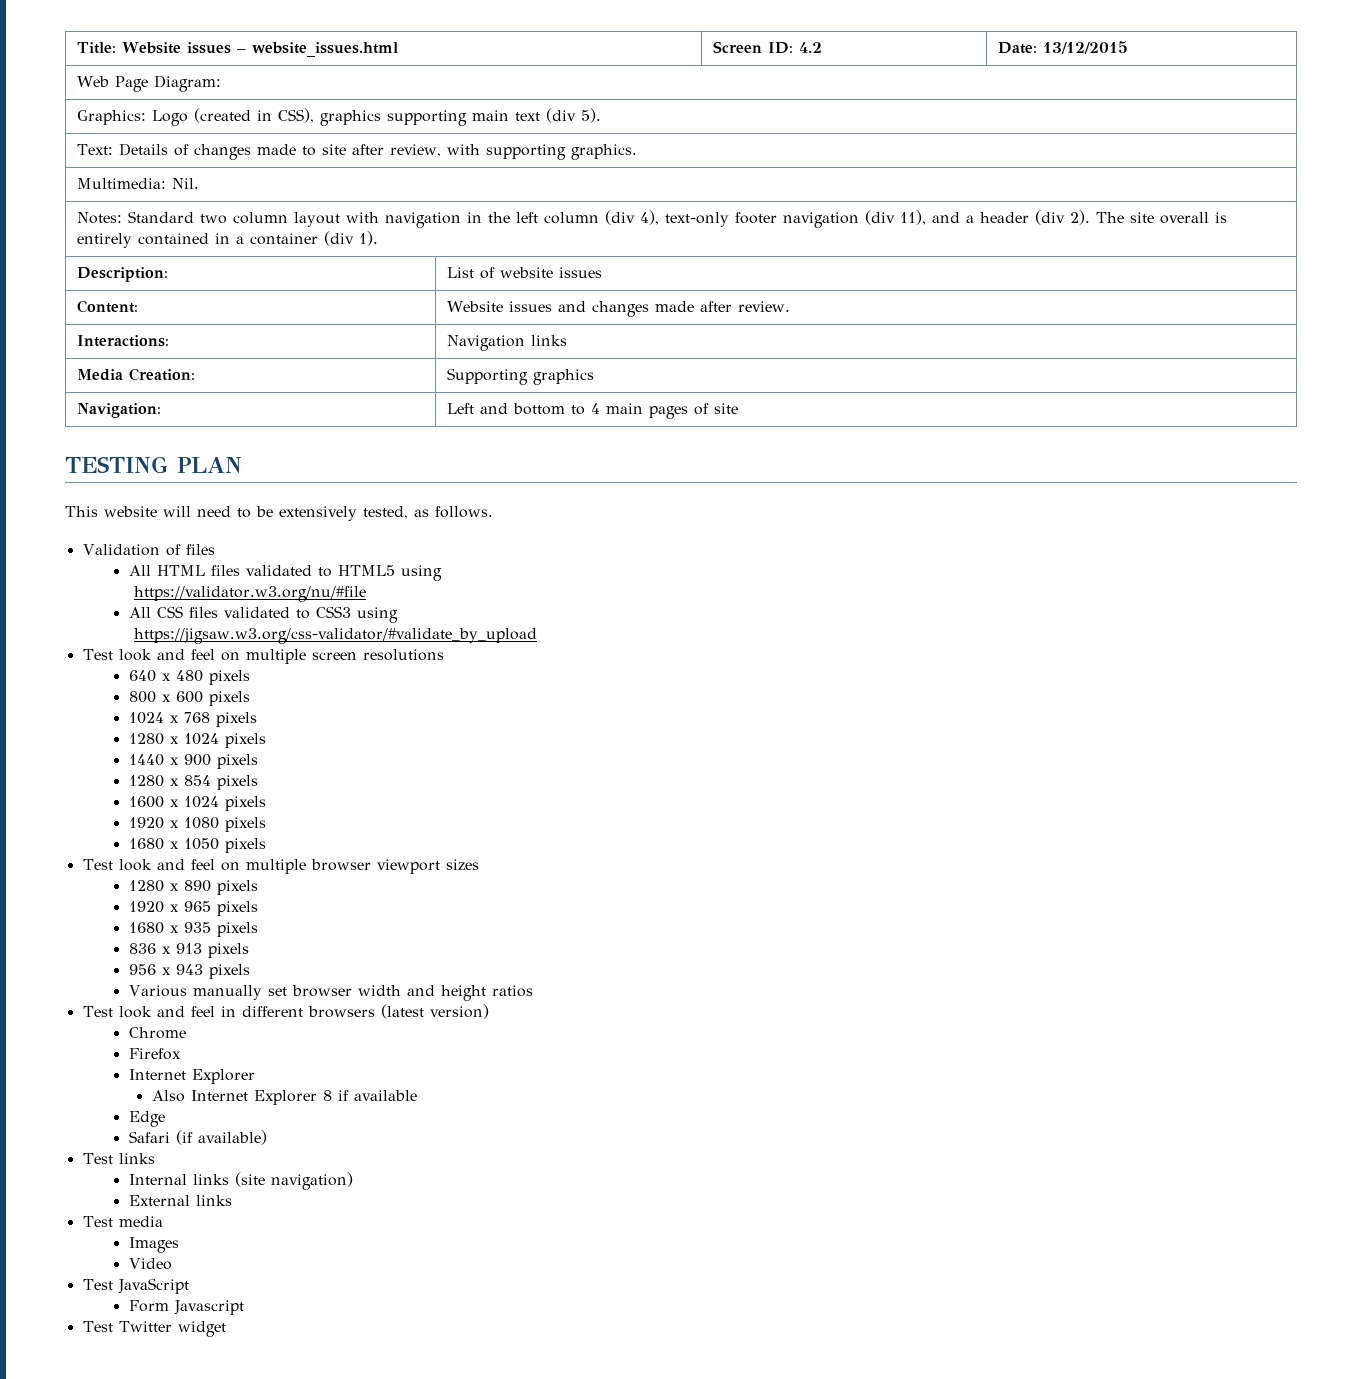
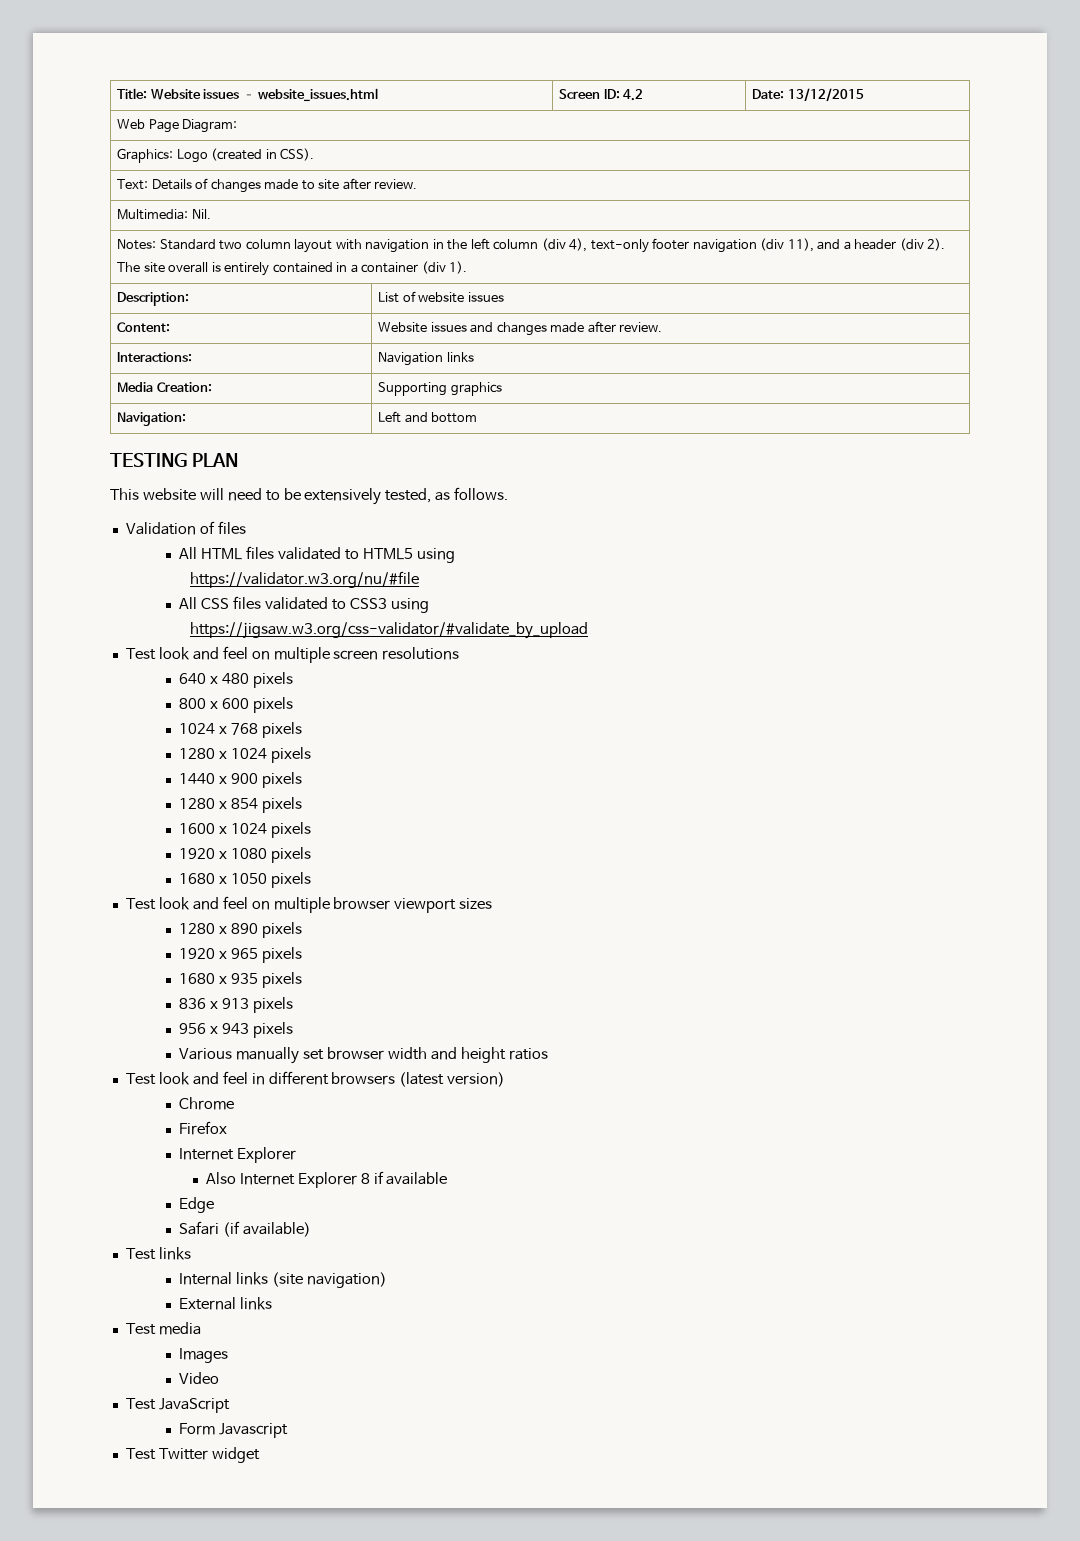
- Graphics: Logo (created in CSS), graphics supporting main text (div 5).
+ Graphics: Logo (created in CSS).
- Text: Details of changes made to site after review, with supporting graphics.
+ Text: Details of changes made to site after review.
- Navigation: | Left and bottom to 4 main pages of site
+ Navigation: | Left and bottom

